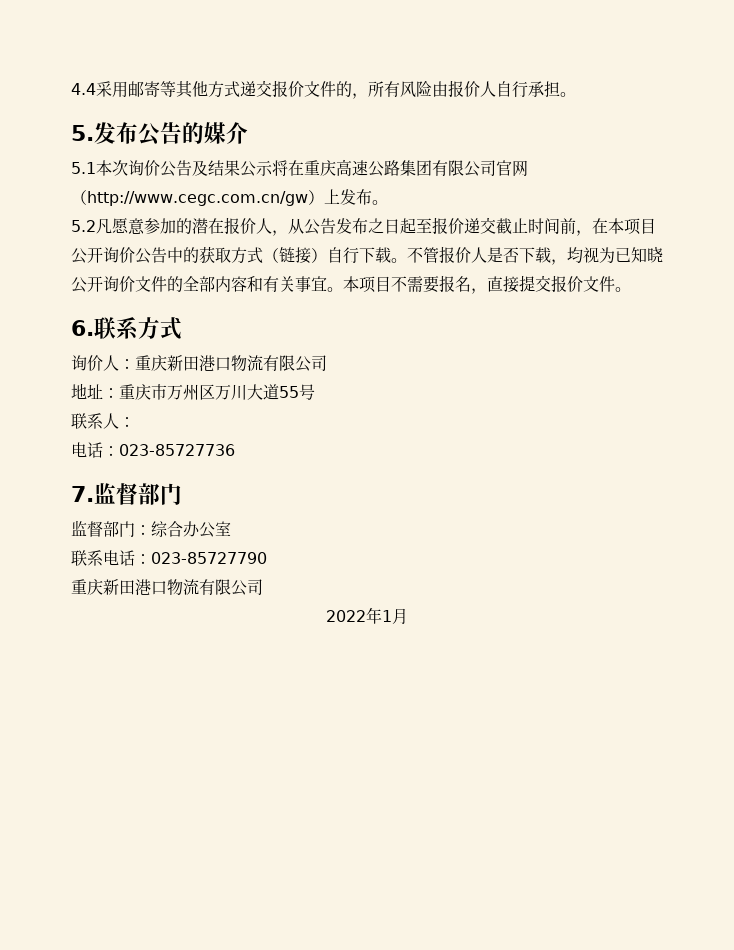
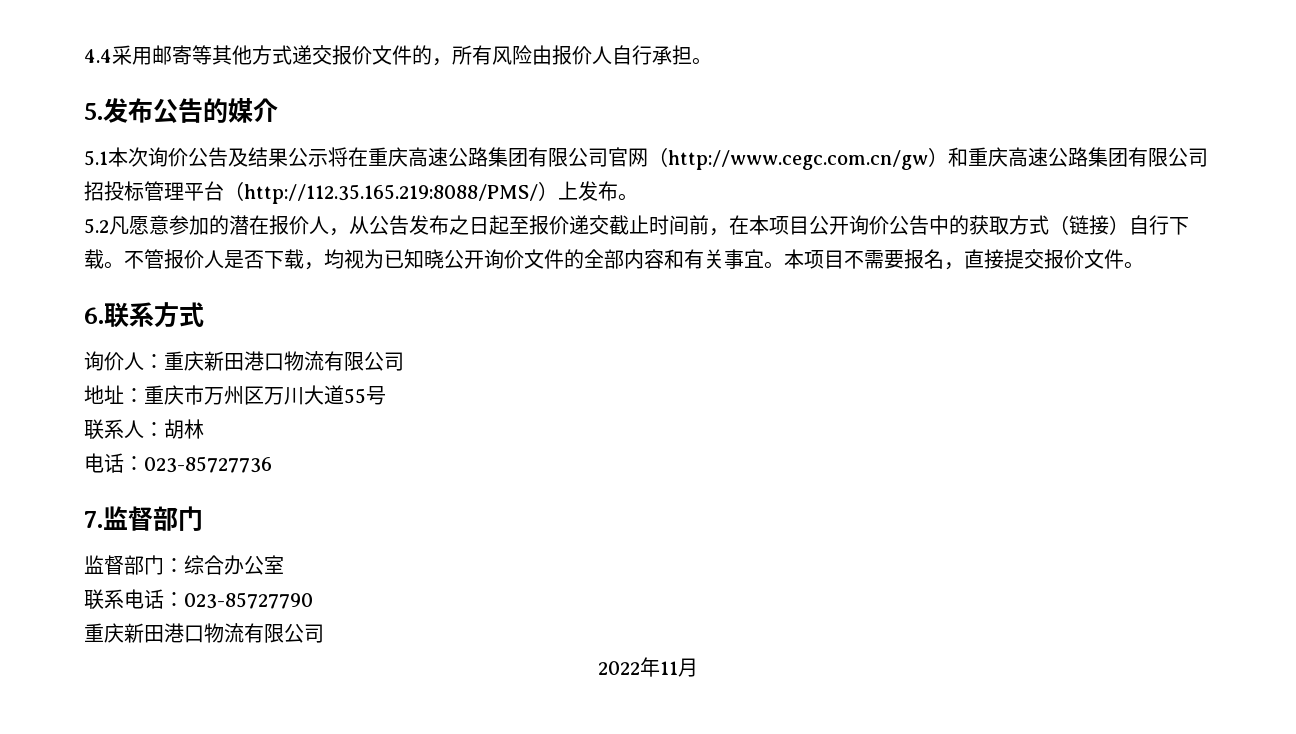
- 5.1本次询价公告及结果公示将在重庆高速公路集团有限公司官网（http://www.cegc.com.cn/gw）上发布。
+ 5.1本次询价公告及结果公示将在重庆高速公路集团有限公司官网（http://www.cegc.com.cn/gw）和重庆高速公路集团有限公司招投标管理平台（http://112.35.165.219:8088/PMS/）上发布。
- 联系人：
+ 联系人：胡林
- 2022年1月
+ 2022年11月

